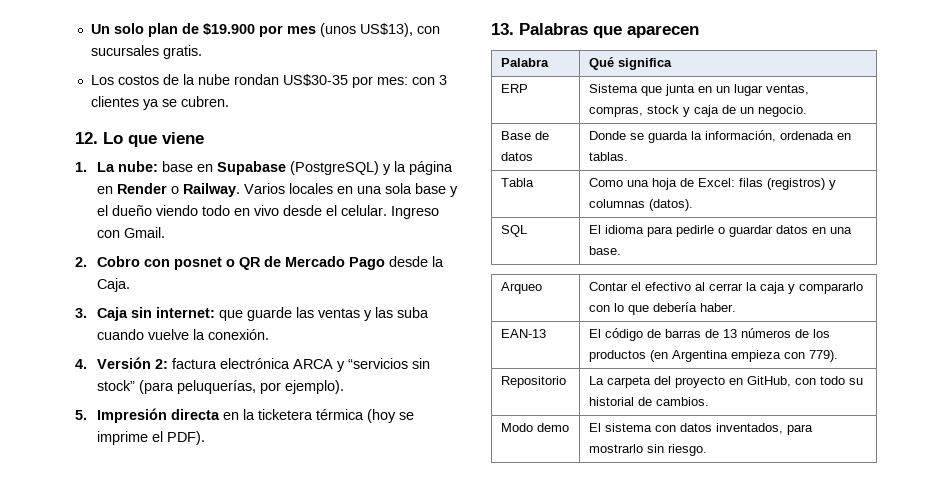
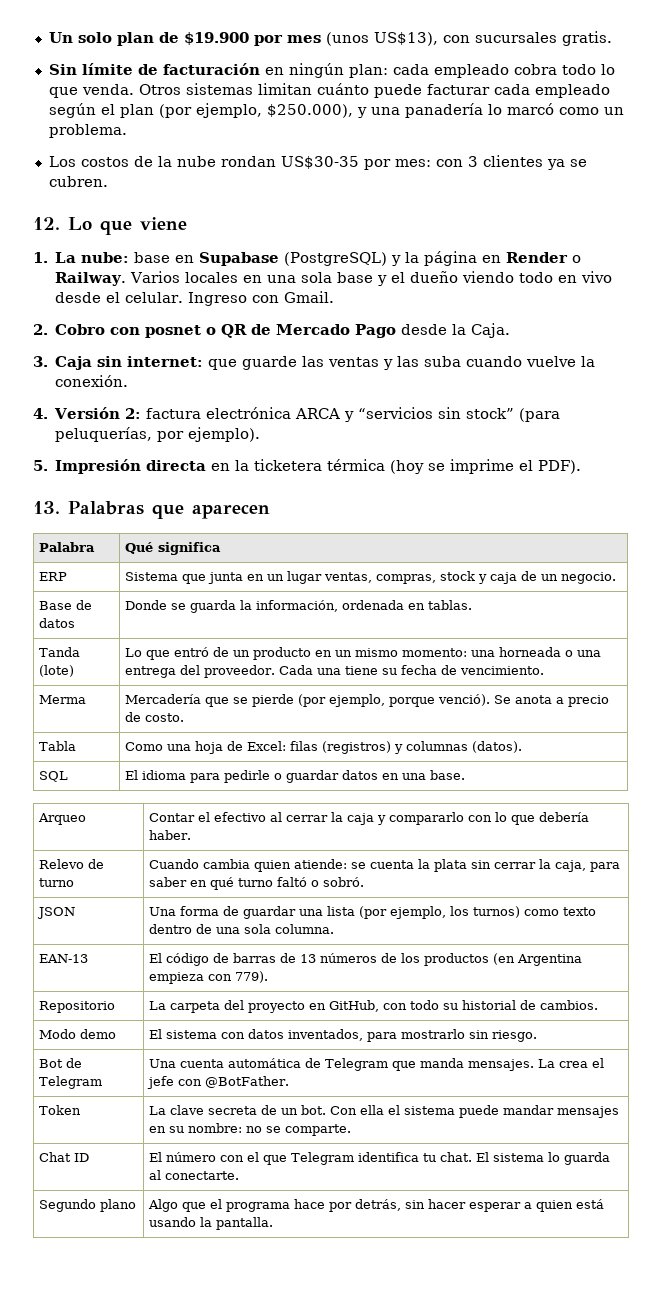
+ Sin límite de facturación en ningún plan: cada empleado cobra todo lo que venda. Otros sistemas limitan cuánto puede facturar cada empleado según el plan (por ejemplo, $250.000), y una panadería lo marcó como un problema.
+ Tanda (lote) | Lo que entró de un producto en un mismo momento: una horneada o una entrega del proveedor. Cada una tiene su fecha de vencimiento.
+ Merma | Mercadería que se pierde (por ejemplo, porque venció). Se anota a precio de costo.
+ Relevo de turno | Cuando cambia quien atiende: se cuenta la plata sin cerrar la caja, para saber en qué turno faltó o sobró.
+ JSON | Una forma de guardar una lista (por ejemplo, los turnos) como texto dentro de una sola columna.
+ Bot de Telegram | Una cuenta automática de Telegram que manda mensajes. La crea el jefe con @BotFather.
+ Token | La clave secreta de un bot. Con ella el sistema puede mandar mensajes en su nombre: no se comparte.
+ Chat ID | El número con el que Telegram identifica tu chat. El sistema lo guarda al conectarte.
+ Segundo plano | Algo que el programa hace por detrás, sin hacer esperar a quien está usando la pantalla.

